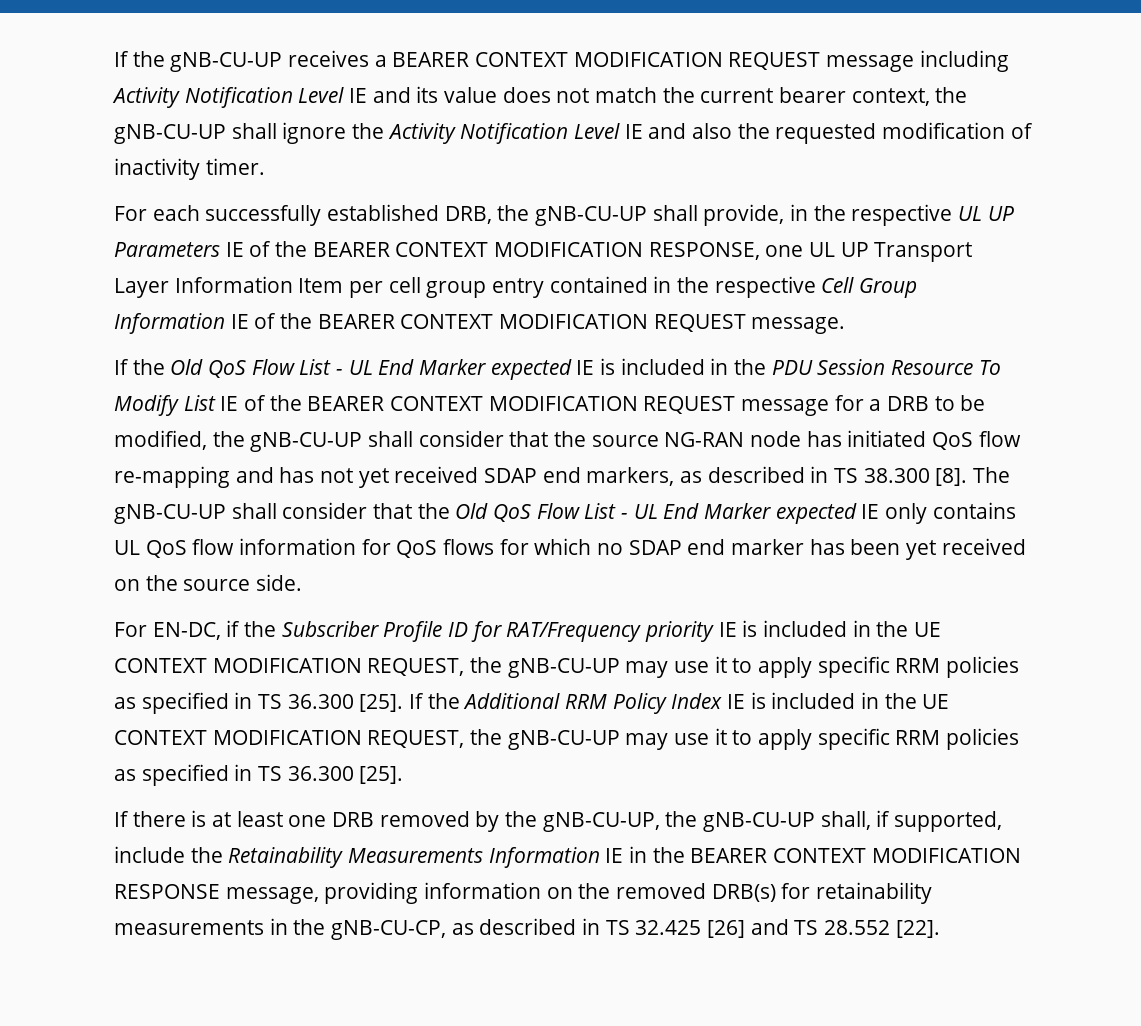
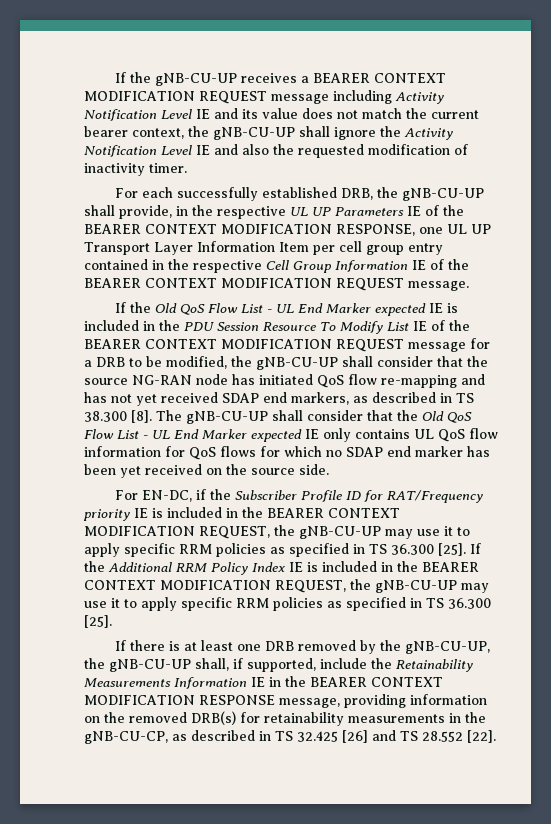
- For EN-DC, if the Subscriber Profile ID for RAT/Frequency priority IE is included in the UE CONTEXT MODIFICATION REQUEST, the gNB-CU-UP may use it to apply specific RRM policies as specified in TS 36.300 [25].
+ For EN-DC, if the Subscriber Profile ID for RAT/Frequency priority IE is included in the BEARER CONTEXT MODIFICATION REQUEST, the gNB-CU-UP may use it to apply specific RRM policies as specified in TS 36.300 [25].
- If the Additional RRM Policy Index IE is included in the UE CONTEXT MODIFICATION REQUEST, the gNB-CU-UP may use it to apply specific RRM policies as specified in TS 36.300 [25].
+ If the Additional RRM Policy Index IE is included in the BEARER CONTEXT MODIFICATION REQUEST, the gNB-CU-UP may use it to apply specific RRM policies as specified in TS 36.300 [25].

